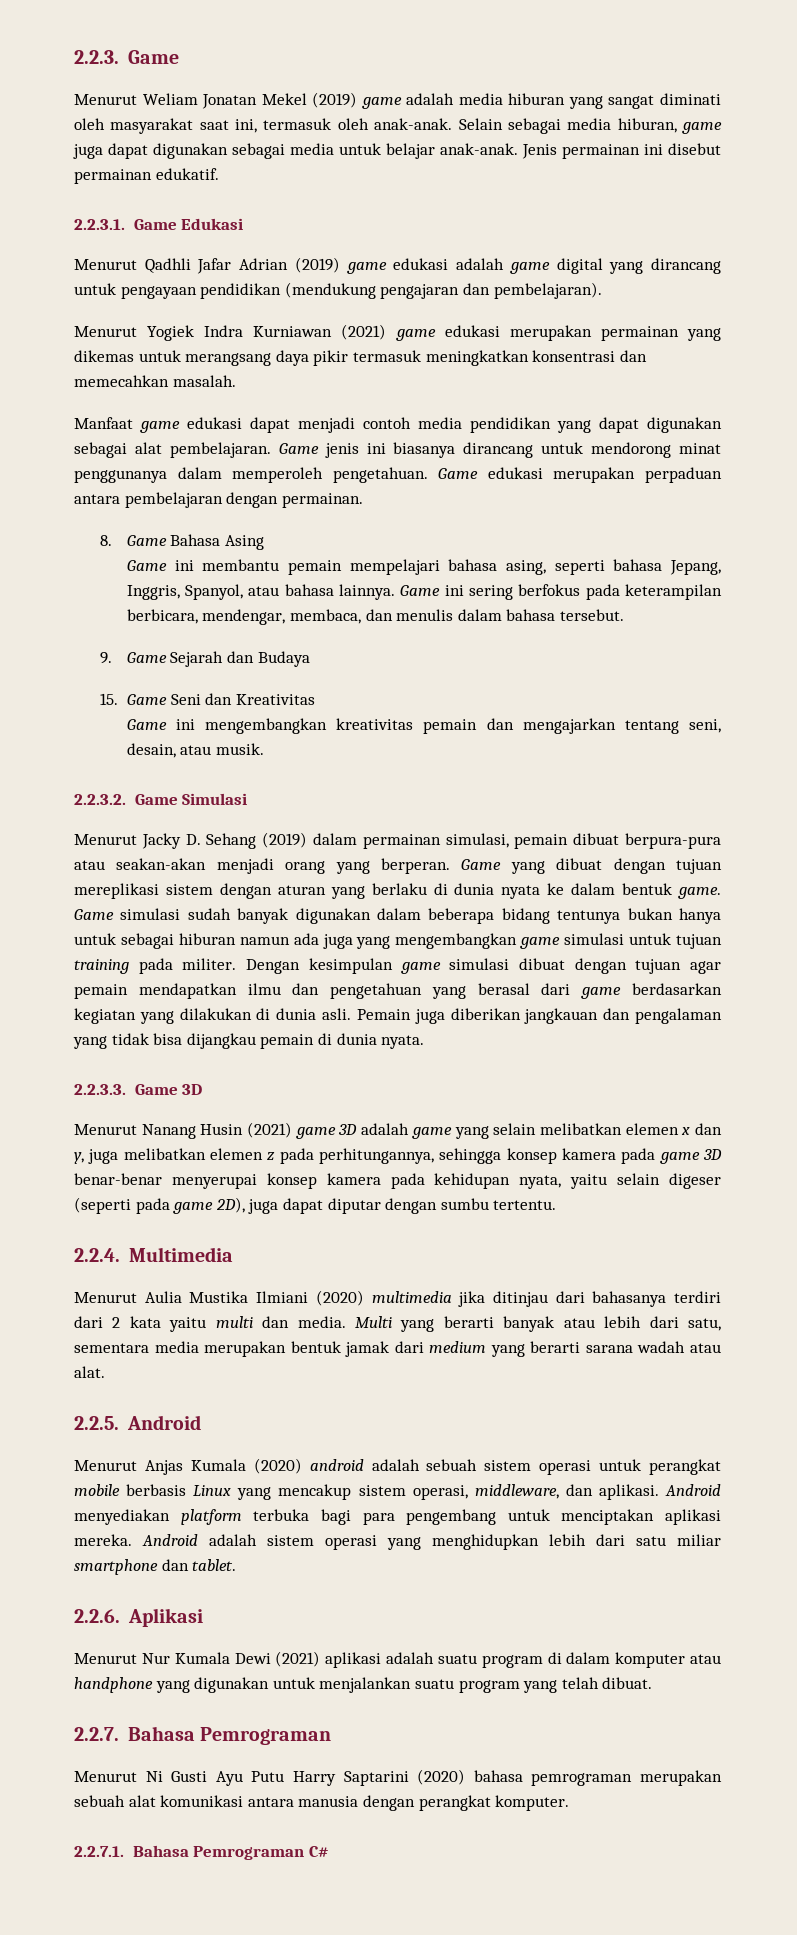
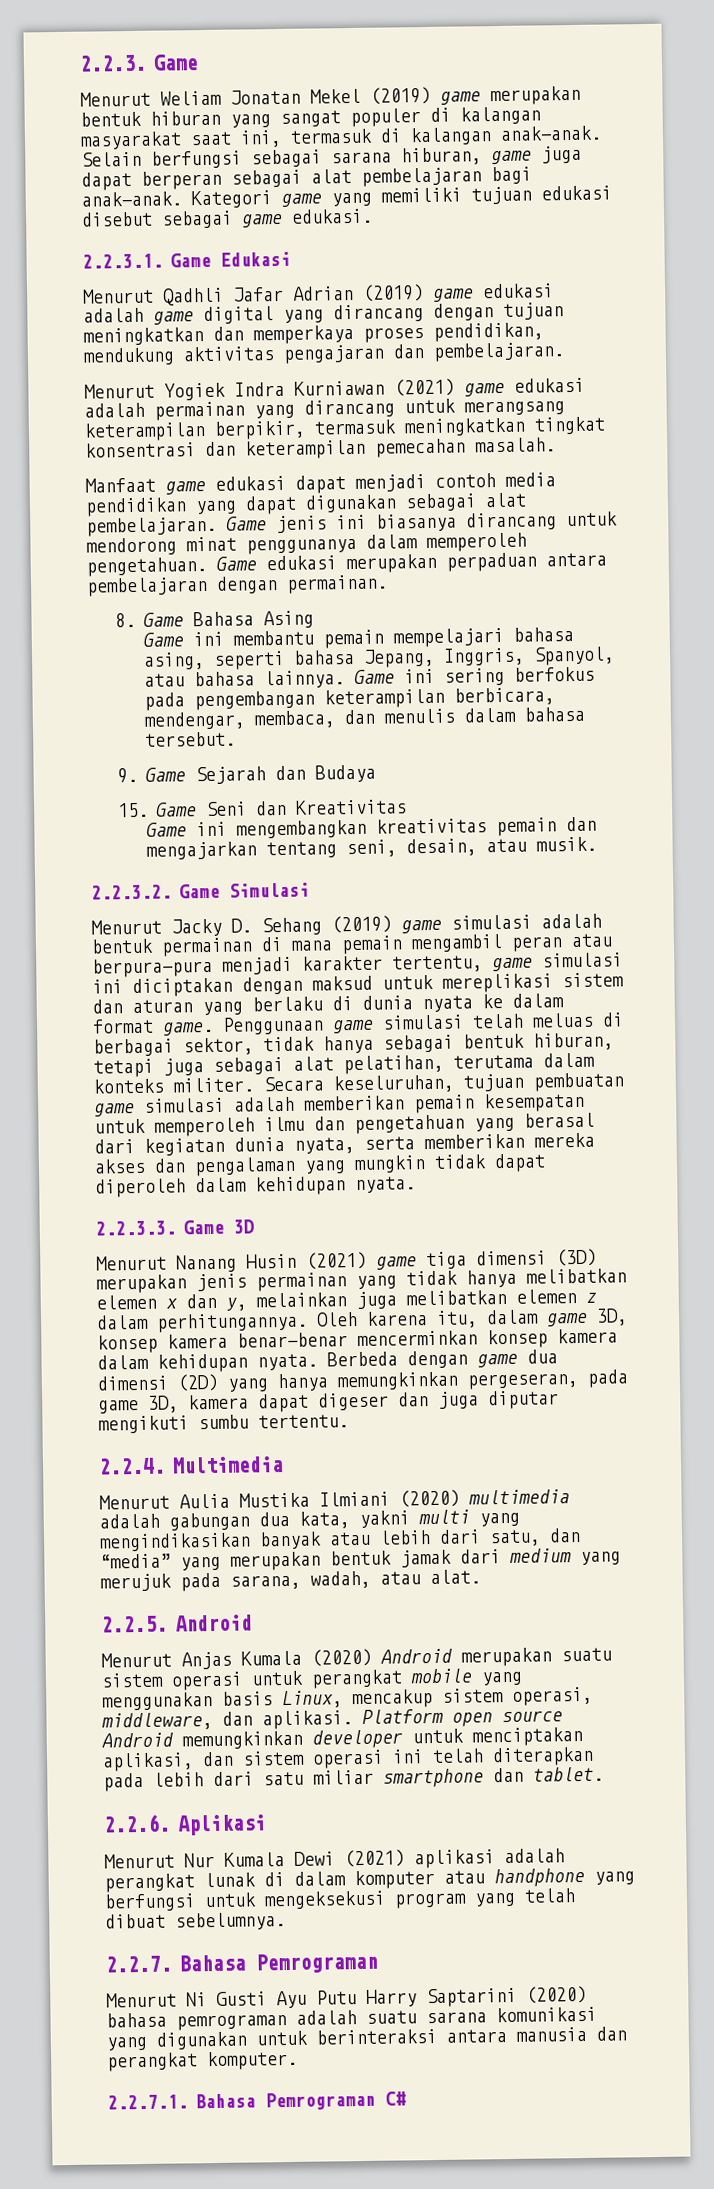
- Menurut Weliam Jonatan Mekel (2019) game adalah media hiburan yang sangat diminati oleh masyarakat saat ini, termasuk oleh anak-anak. Selain sebagai media hiburan, game juga dapat digunakan sebagai media untuk belajar anak-anak. Jenis permainan ini disebut permainan edukatif.
+ Menurut Weliam Jonatan Mekel (2019) game merupakan bentuk hiburan yang sangat populer di kalangan masyarakat saat ini, termasuk di kalangan anak-anak. Selain berfungsi sebagai sarana hiburan, game juga dapat berperan sebagai alat pembelajaran bagi anak-anak. Kategori game yang memiliki tujuan edukasi disebut sebagai game edukasi.
- Menurut Qadhli Jafar Adrian (2019) game edukasi adalah game digital yang dirancang untuk pengayaan pendidikan (mendukung pengajaran dan pembelajaran).
+ Menurut Qadhli Jafar Adrian (2019) game edukasi adalah game digital yang dirancang dengan tujuan meningkatkan dan memperkaya proses pendidikan, mendukung aktivitas pengajaran dan pembelajaran.
- Menurut Yogiek Indra Kurniawan (2021) game edukasi merupakan permainan yang dikemas untuk merangsang daya pikir termasuk meningkatkan konsentrasi dan memecahkan masalah.
+ Menurut Yogiek Indra Kurniawan (2021) game edukasi adalah permainan yang dirancang untuk merangsang keterampilan berpikir, termasuk meningkatkan tingkat konsentrasi dan keterampilan pemecahan masalah.
- Game ini sering berfokus pada keterampilan berbicara, mendengar, membaca, dan menulis dalam bahasa tersebut.
+ Game ini sering berfokus pada pengembangan keterampilan berbicara, mendengar, membaca, dan menulis dalam bahasa tersebut.
- Menurut Jacky D. Sehang (2019) dalam permainan simulasi, pemain dibuat berpura-pura atau seakan-akan menjadi orang yang berperan. Game yang dibuat dengan tujuan mereplikasi sistem dengan aturan yang berlaku di dunia nyata ke dalam bentuk game. Game simulasi sudah banyak digunakan dalam beberapa bidang tentunya bukan hanya untuk sebagai hiburan namun ada juga yang mengembangkan game simulasi untuk tujuan training pada militer. Dengan kesimpulan game simulasi dibuat dengan tujuan agar pemain mendapatkan ilmu dan pengetahuan yang berasal dari game berdasarkan kegiatan yang dilakukan di dunia asli. Pemain juga diberikan jangkauan dan pengalaman yang tidak bisa dijangkau pemain di dunia nyata.
+ Menurut Jacky D. Sehang (2019) game simulasi adalah bentuk permainan di mana pemain mengambil peran atau berpura-pura menjadi karakter tertentu, game simulasi ini diciptakan dengan maksud untuk mereplikasi sistem dan aturan yang berlaku di dunia nyata ke dalam format game. Penggunaan game simulasi telah meluas di berbagai sektor, tidak hanya sebagai bentuk hiburan, tetapi juga sebagai alat pelatihan, terutama dalam konteks militer. Secara keseluruhan, tujuan pembuatan game simulasi adalah memberikan pemain kesempatan untuk memperoleh ilmu dan pengetahuan yang berasal dari kegiatan dunia nyata, serta memberikan mereka akses dan pengalaman yang mungkin tidak dapat diperoleh dalam kehidupan nyata.
- Menurut Nanang Husin (2021) game 3D adalah game yang selain melibatkan elemen x dan y, juga melibatkan elemen z pada perhitungannya, sehingga konsep kamera pada game 3D benar-benar menyerupai konsep kamera pada kehidupan nyata, yaitu selain digeser (seperti pada game 2D), juga dapat diputar dengan sumbu tertentu.
+ Menurut Nanang Husin (2021) game tiga dimensi (3D) merupakan jenis permainan yang tidak hanya melibatkan elemen x dan y, melainkan juga melibatkan elemen z dalam perhitungannya. Oleh karena itu, dalam game 3D, konsep kamera benar-benar mencerminkan konsep kamera dalam kehidupan nyata. Berbeda dengan game dua dimensi (2D) yang hanya memungkinkan pergeseran, pada game 3D, kamera dapat digeser dan juga diputar mengikuti sumbu tertentu.
- Menurut Aulia Mustika Ilmiani (2020) multimedia jika ditinjau dari bahasanya terdiri dari 2 kata yaitu multi dan media. Multi yang berarti banyak atau lebih dari satu, sementara media merupakan bentuk jamak dari medium yang berarti sarana wadah atau alat.
+ Menurut Aulia Mustika Ilmiani (2020) multimedia adalah gabungan dua kata, yakni multi yang mengindikasikan banyak atau lebih dari satu, dan “media” yang merupakan bentuk jamak dari medium yang merujuk pada sarana, wadah, atau alat.
- Menurut Anjas Kumala (2020) android adalah sebuah sistem operasi untuk perangkat mobile berbasis Linux yang mencakup sistem operasi, middleware, dan aplikasi.
+ Menurut Anjas Kumala (2020) Android merupakan suatu sistem operasi untuk perangkat mobile yang menggunakan basis Linux, mencakup sistem operasi, middleware, dan aplikasi.
- Android menyediakan platform terbuka bagi para pengembang untuk menciptakan aplikasi mereka. Android adalah sistem operasi yang menghidupkan lebih dari satu miliar smartphone dan tablet.
+ Platform open source Android memungkinkan developer untuk menciptakan aplikasi, dan sistem operasi ini telah diterapkan pada lebih dari satu miliar smartphone dan tablet.
- Menurut Nur Kumala Dewi (2021) aplikasi adalah suatu program di dalam komputer atau handphone yang digunakan untuk menjalankan suatu program yang telah dibuat.
+ Menurut Nur Kumala Dewi (2021) aplikasi adalah perangkat lunak di dalam komputer atau handphone yang berfungsi untuk mengeksekusi program yang telah dibuat sebelumnya.
- Menurut Ni Gusti Ayu Putu Harry Saptarini (2020) bahasa pemrograman merupakan sebuah alat komunikasi antara manusia dengan perangkat komputer.
+ Menurut Ni Gusti Ayu Putu Harry Saptarini (2020) bahasa pemrograman adalah suatu sarana komunikasi yang digunakan untuk berinteraksi antara manusia dan perangkat komputer.

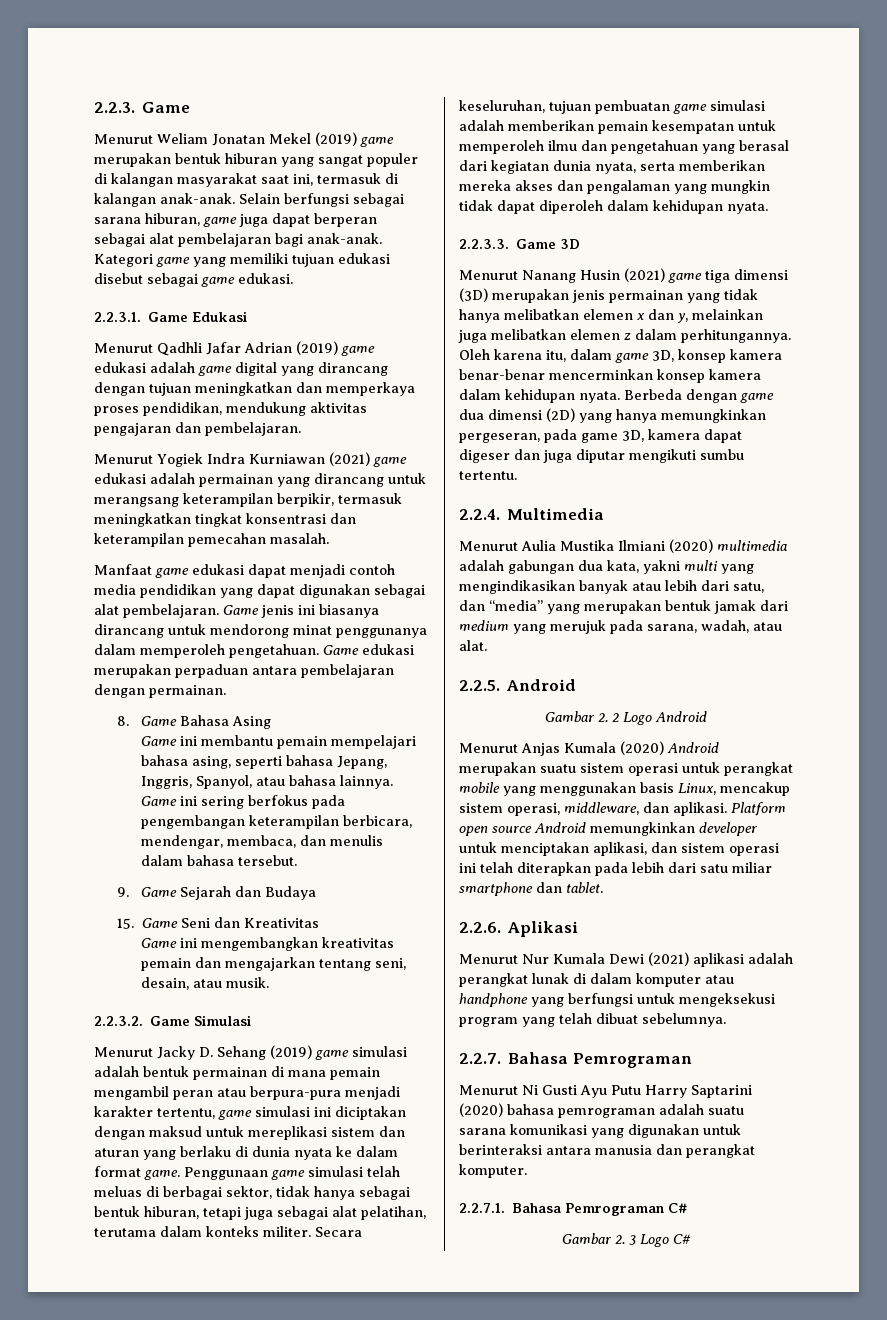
+ Gambar 2. 2 Logo Android
+ Gambar 2. 3 Logo C#

